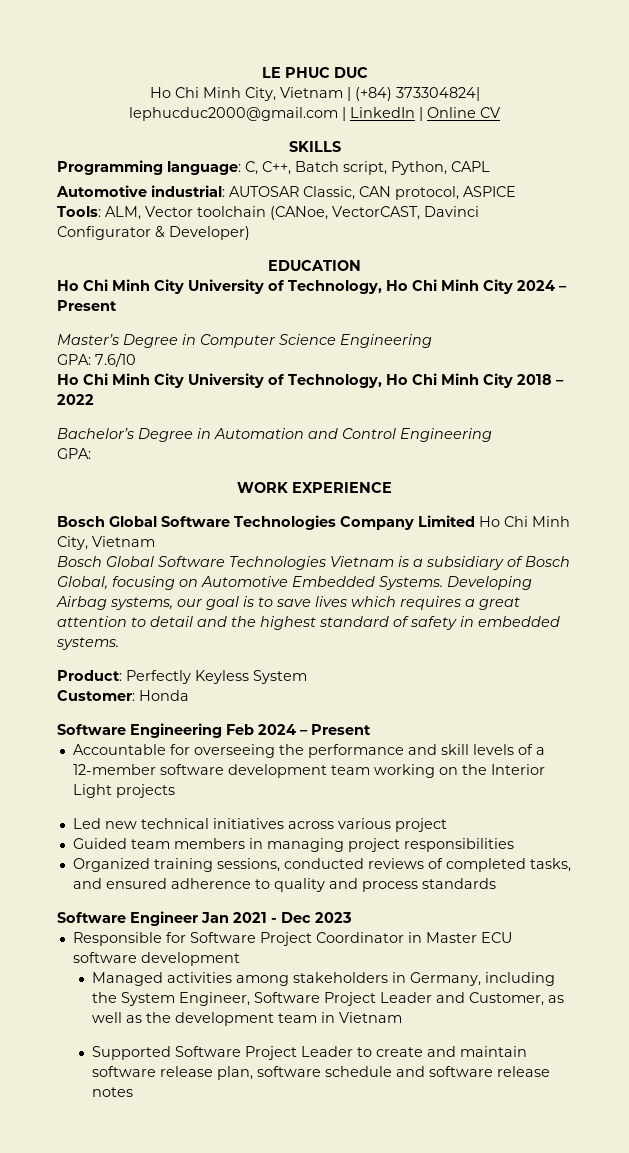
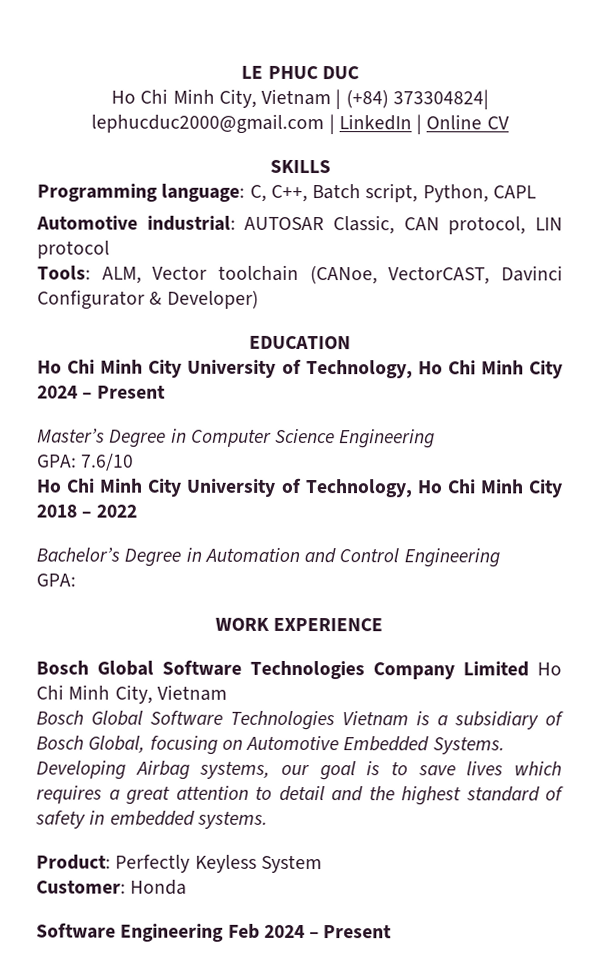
- Automotive industrial: AUTOSAR Classic, CAN protocol, ASPICE
+ Automotive industrial: AUTOSAR Classic, CAN protocol, LIN protocol
- Accountable for overseeing the performance and skill levels of a 12-member software development team working on the Interior Light projects
- Led new technical initiatives across various project
- Guided team members in managing project responsibilities
- Organized training sessions, conducted reviews of completed tasks, and ensured adherence to quality and process standards
- Software Engineer Jan 2021 - Dec 2023
- Responsible for Software Project Coordinator in Master ECU software development
- Managed activities among stakeholders in Germany, including the System Engineer, Software Project Leader and Customer, as well as the development team in Vietnam
- Supported Software Project Leader to create and maintain software release plan, software schedule and software release notes

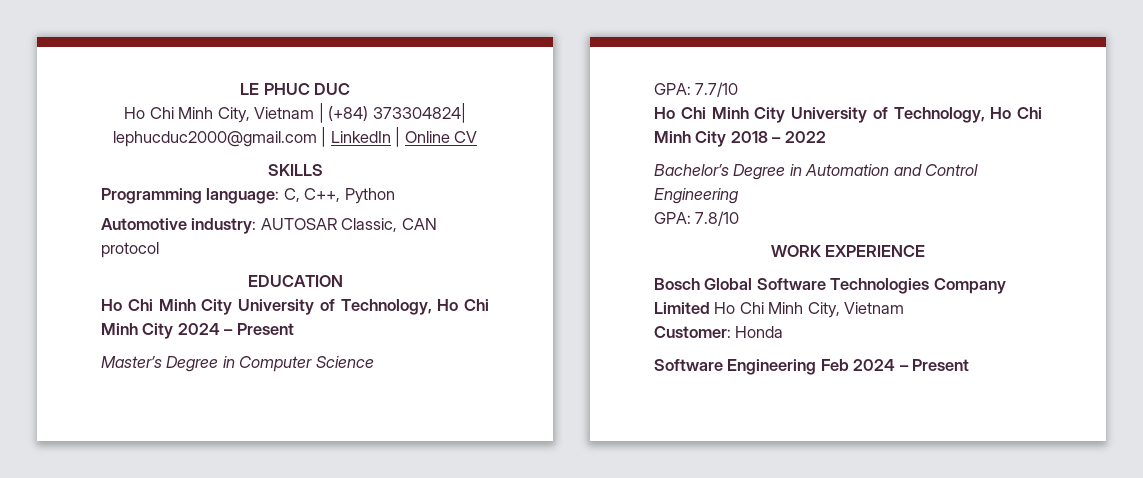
- Programming language: C, C++, Batch script, Python, CAPL
- Automotive industrial: AUTOSAR Classic, CAN protocol, LIN protocol
+ Programming language: C, C++, Python
+ Automotive industry: AUTOSAR Classic, CAN protocol
- Tools: ALM, Vector toolchain (CANoe, VectorCAST, Davinci Configurator & Developer)
- Master’s Degree in Computer Science Engineering
- GPA: 7.6/10
+ Master’s Degree in Computer Science
+ GPA: 7.7/10
  Bachelor’s Degree in Automation and Control Engineering
- GPA:
+ GPA: 7.8/10
- Bosch Global Software Technologies Vietnam is a subsidiary of Bosch Global, focusing on Automotive Embedded Systems. Developing Airbag systems, our goal is to save lives which requires a great attention to detail and the highest standard of safety in embedded systems.
- Product: Perfectly Keyless System

